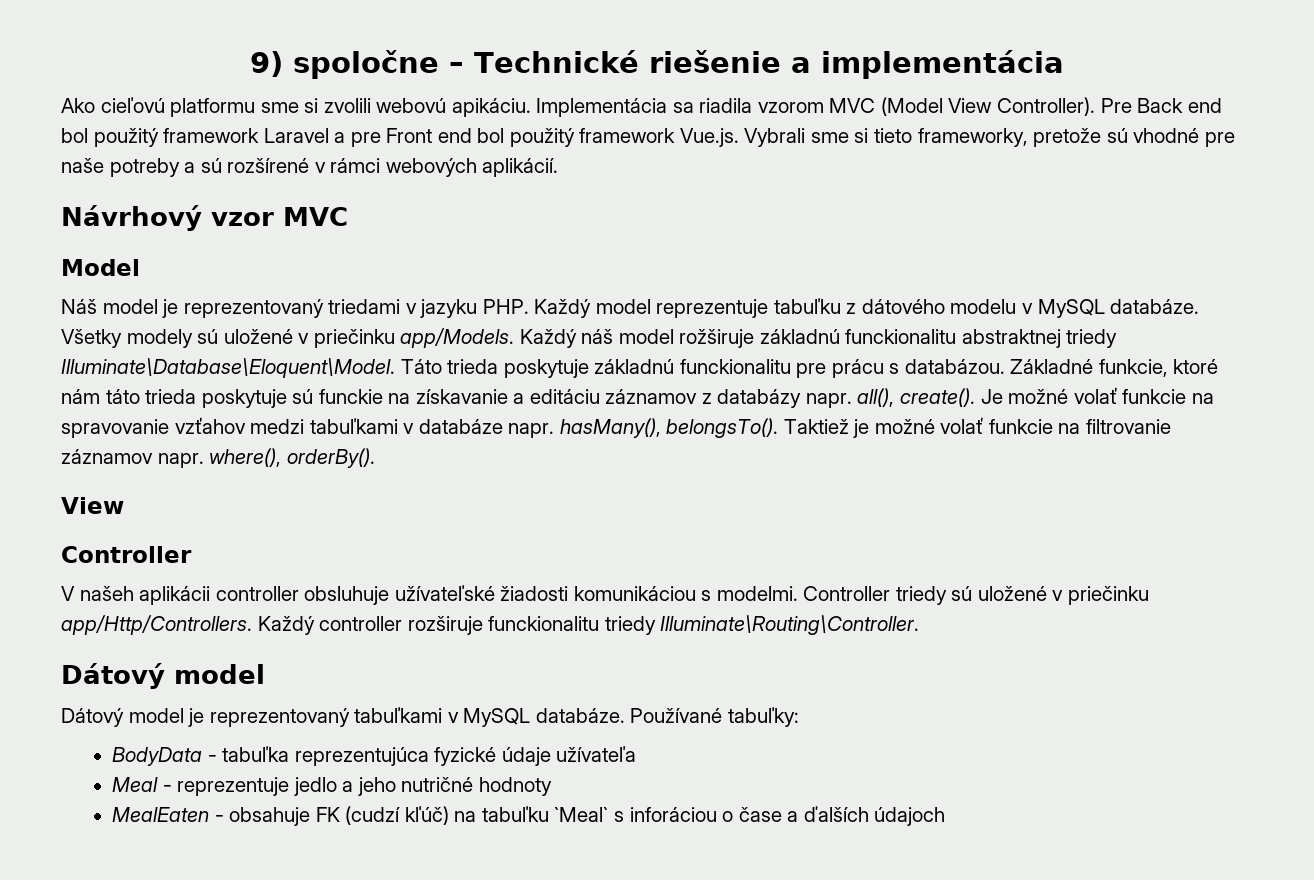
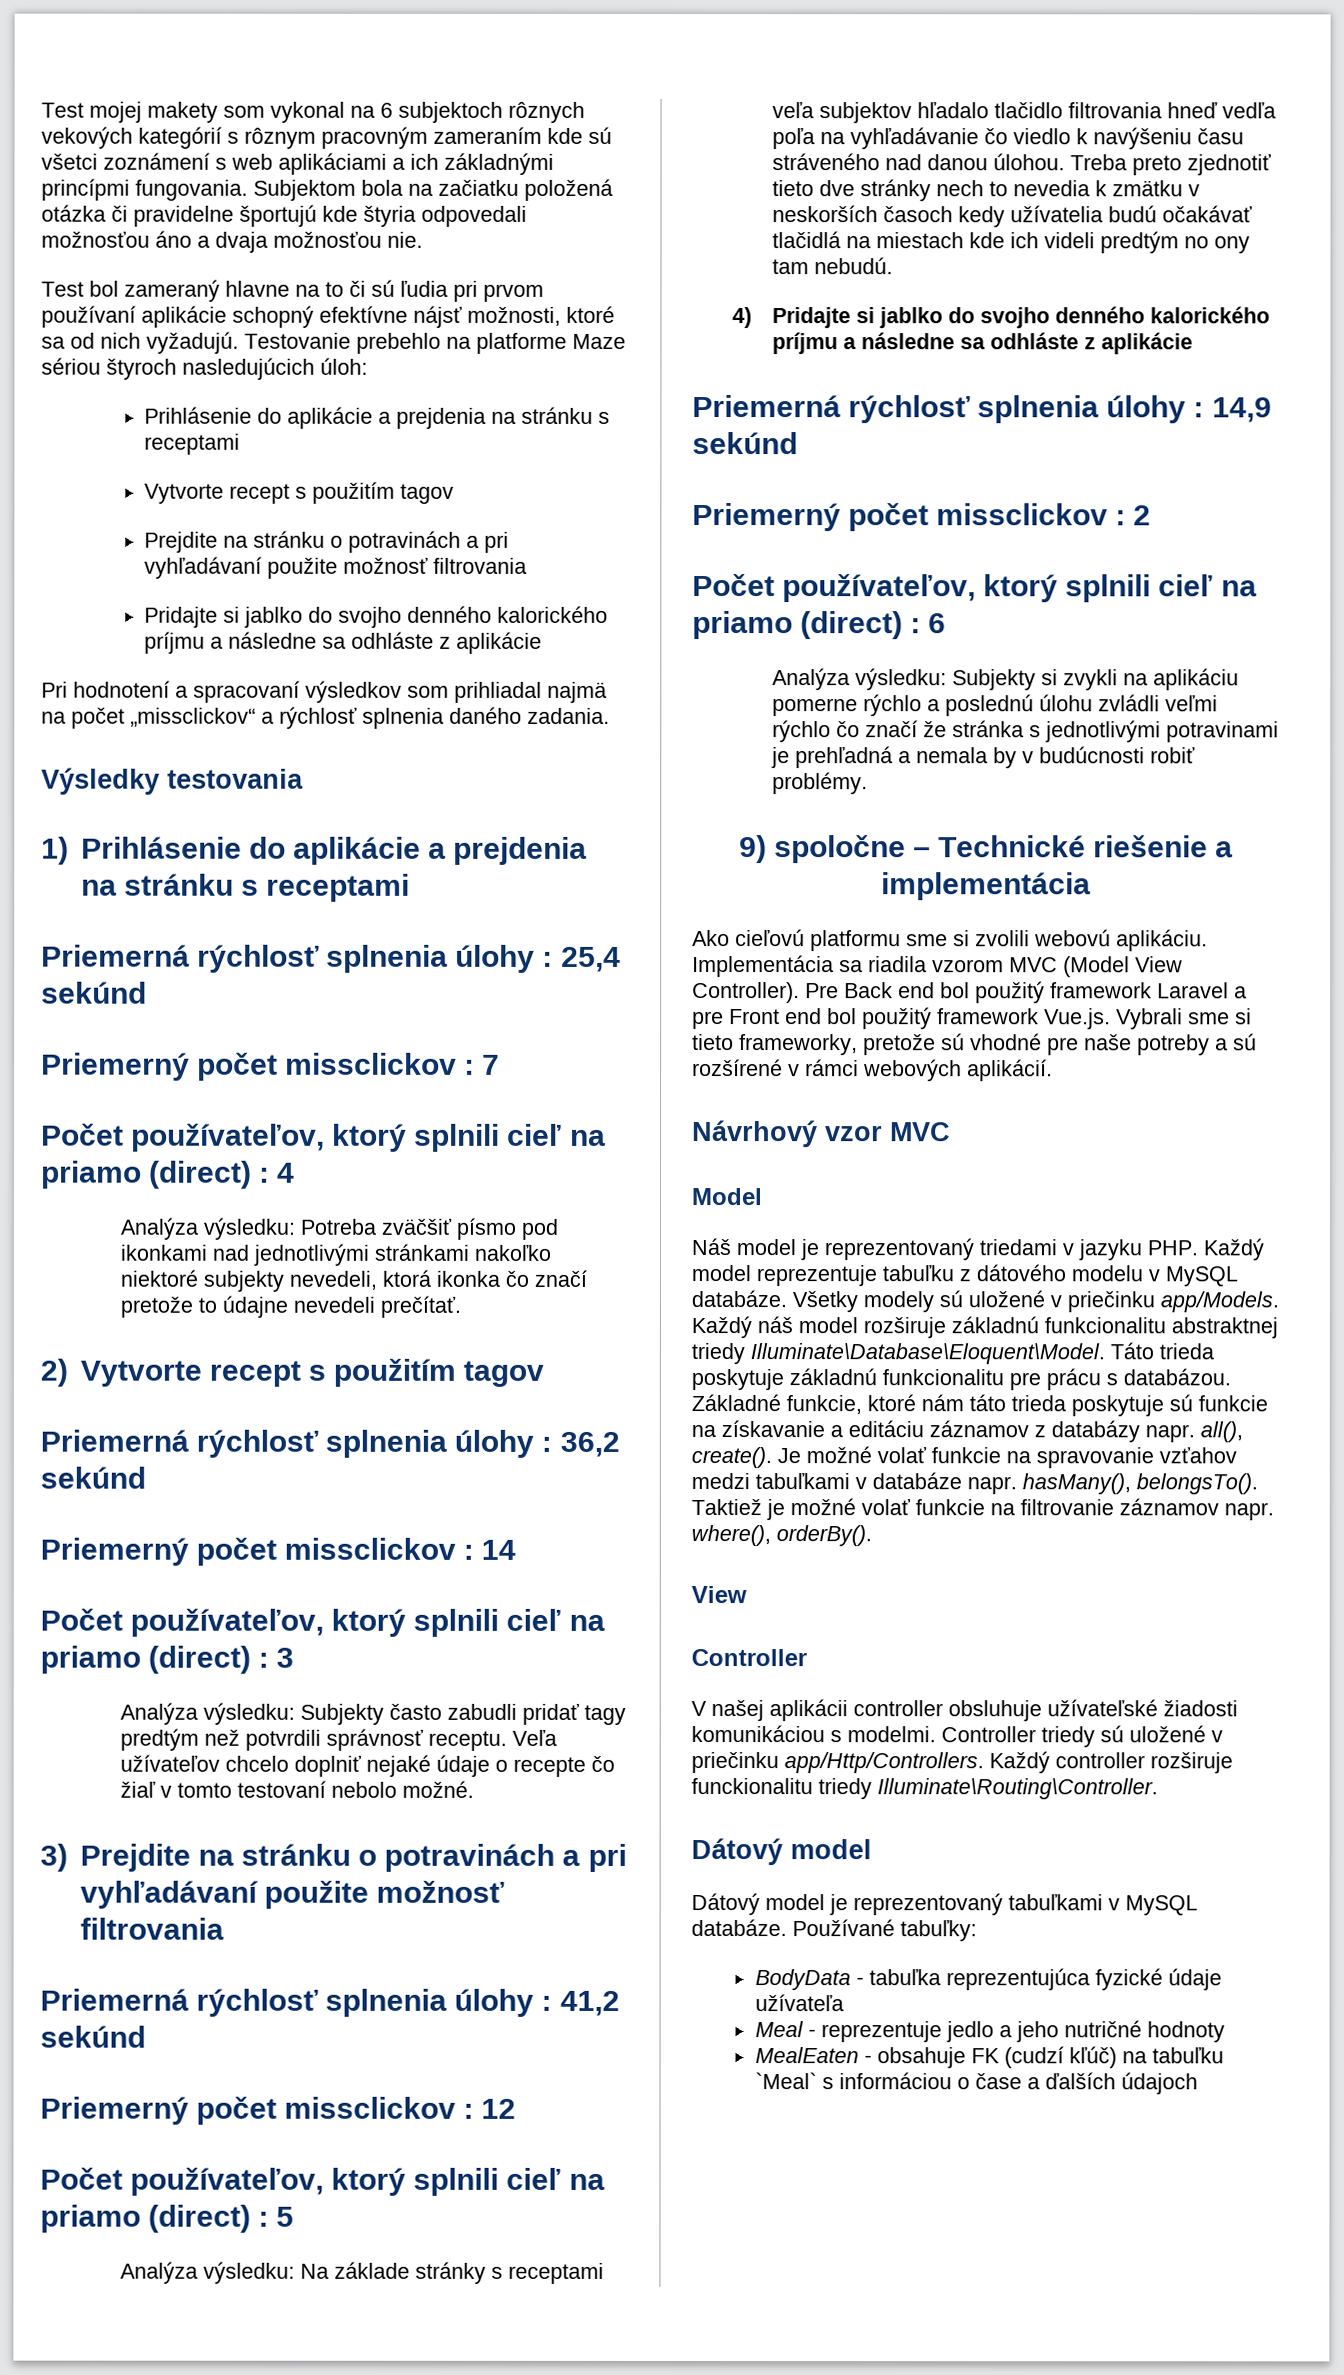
+ Test mojej makety som vykonal na 6 subjektoch rôznych vekových kategórií s rôznym pracovným zameraním kde sú všetci zoznámení s web aplikáciami a ich základnými princípmi fungovania. Subjektom bola na začiatku položená otázka či pravidelne športujú kde štyria odpovedali možnosťou áno a dvaja možnosťou nie.
+ Test bol zameraný hlavne na to či sú ľudia pri prvom používaní aplikácie schopný efektívne nájsť možnosti, ktoré sa od nich vyžadujú. Testovanie prebehlo na platforme Maze sériou štyroch nasledujúcich úloh:
+ Prihlásenie do aplikácie a prejdenia na stránku s receptami
+ Vytvorte recept s použitím tagov
+ Prejdite na stránku o potravinách a pri vyhľadávaní použite možnosť filtrovania
+ Pridajte si jablko do svojho denného kalorického príjmu a následne sa odhláste z aplikácie
+ Pri hodnotení a spracovaní výsledkov som prihliadal najmä na počet „missclickov“ a rýchlosť splnenia daného zadania.
+ Výsledky testovania
+ 1) Prihlásenie do aplikácie a prejdenia na stránku s receptami
+ Priemerná rýchlosť splnenia úlohy : 25,4 sekúnd
+ Priemerný počet missclickov : 7
+ Počet používateľov, ktorý splnili cieľ na priamo (direct) : 4
+ Analýza výsledku: Potreba zväčšiť písmo pod ikonkami nad jednotlivými stránkami nakoľko niektoré subjekty nevedeli, ktorá ikonka čo značí pretože to údajne nevedeli prečítať.
+ 2) Vytvorte recept s použitím tagov
+ Priemerná rýchlosť splnenia úlohy : 36,2 sekúnd
+ Priemerný počet missclickov : 14
+ Počet používateľov, ktorý splnili cieľ na priamo (direct) : 3
+ Analýza výsledku: Subjekty často zabudli pridať tagy predtým než potvrdili správnosť receptu. Veľa užívateľov chcelo doplniť nejaké údaje o recepte čo žiaľ v tomto testovaní nebolo možné.
+ 3) Prejdite na stránku o potravinách a pri vyhľadávaní použite možnosť filtrovania
+ Priemerná rýchlosť splnenia úlohy : 41,2 sekúnd
+ Priemerný počet missclickov : 12
+ Počet používateľov, ktorý splnili cieľ na priamo (direct) : 5
+ Analýza výsledku: Na základe stránky s receptami veľa subjektov hľadalo tlačidlo filtrovania hneď vedľa poľa na vyhľadávanie čo viedlo k navýšeniu času stráveného nad danou úlohou. Treba preto zjednotiť tieto dve stránky nech to nevedia k zmätku v neskorších časoch kedy užívatelia budú očakávať tlačidlá na miestach kde ich videli predtým no ony tam nebudú.
+ 4) Pridajte si jablko do svojho denného kalorického príjmu a následne sa odhláste z aplikácie
+ Priemerná rýchlosť splnenia úlohy : 14,9 sekúnd
+ Priemerný počet missclickov : 2
+ Počet používateľov, ktorý splnili cieľ na priamo (direct) : 6
+ Analýza výsledku: Subjekty si zvykli na aplikáciu pomerne rýchlo a poslednú úlohu zvládli veľmi rýchlo čo značí že stránka s jednotlivými potravinami je prehľadná a nemala by v budúcnosti robiť problémy.
- Ako cieľovú platformu sme si zvolili webovú apikáciu.
+ Ako cieľovú platformu sme si zvolili webovú aplikáciu.
- Každý náš model rožširuje základnú funckionalitu abstraktnej triedy Illuminate\Database\Eloquent\Model.
+ Každý náš model rozširuje základnú funkcionalitu abstraktnej triedy Illuminate\Database\Eloquent\Model.
- Táto trieda poskytuje základnú funckionalitu pre prácu s databázou.
+ Táto trieda poskytuje základnú funkcionalitu pre prácu s databázou.
- Základné funkcie, ktoré nám táto trieda poskytuje sú funckie na získavanie a editáciu záznamov z databázy napr. all(), create().
+ Základné funkcie, ktoré nám táto trieda poskytuje sú funkcie na získavanie a editáciu záznamov z databázy napr. all(), create().
- V našeh aplikácii controller obsluhuje užívateľské žiadosti komunikáciou s modelmi.
+ V našej aplikácii controller obsluhuje užívateľské žiadosti komunikáciou s modelmi.
- MealEaten - obsahuje FK (cudzí kľúč) na tabuľku `Meal` s inforáciou o čase a ďalších údajoch
+ MealEaten - obsahuje FK (cudzí kľúč) na tabuľku `Meal` s informáciou o čase a ďalších údajoch

